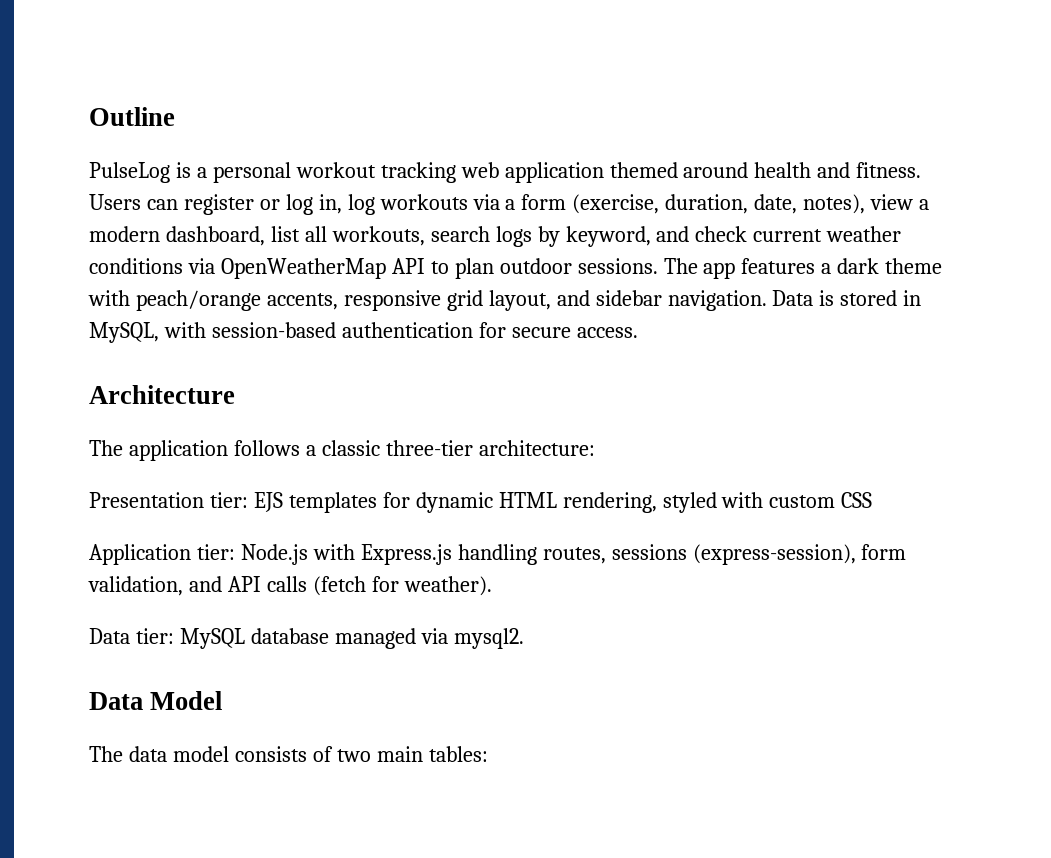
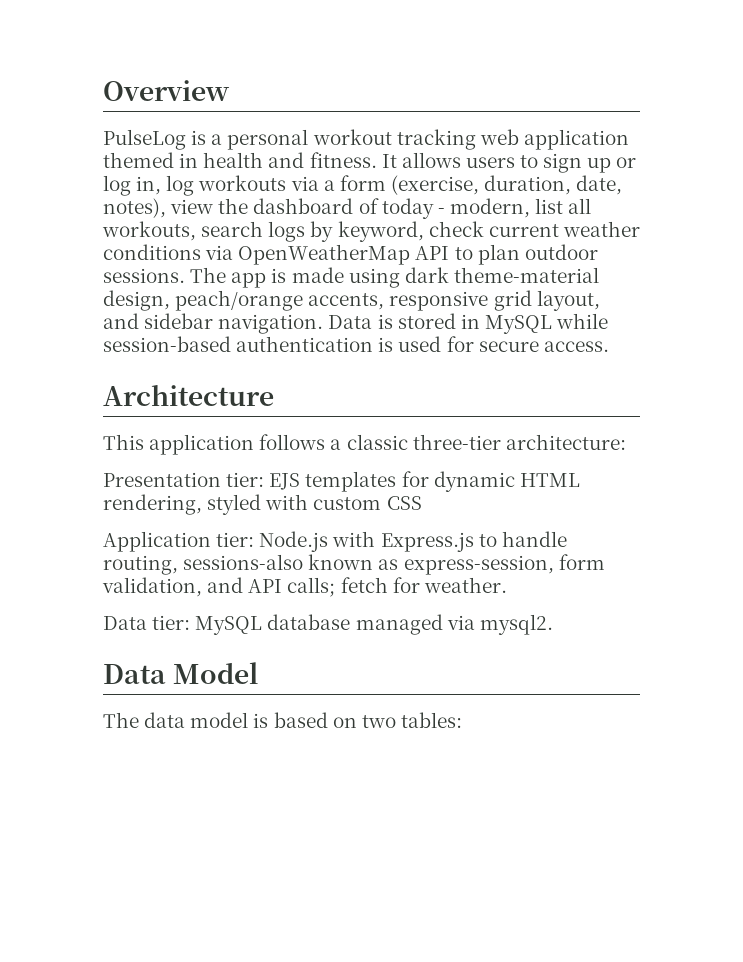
- Outline
+ Overview
- PulseLog is a personal workout tracking web application themed around health and fitness.
+ PulseLog is a personal workout tracking web application themed in health and fitness.
- Users can register or log in, log workouts via a form (exercise, duration, date, notes), view a modern dashboard, list all workouts, search logs by keyword, and check current weather conditions via OpenWeatherMap API to plan outdoor sessions.
+ It allows users to sign up or log in, log workouts via a form (exercise, duration, date, notes), view the dashboard of today - modern, list all workouts, search logs by keyword, check current weather conditions via OpenWeatherMap API to plan outdoor sessions.
- The app features a dark theme with peach/orange accents, responsive grid layout, and sidebar navigation.
+ The app is made using dark theme-material design, peach/orange accents, responsive grid layout, and sidebar navigation.
- Data is stored in MySQL, with session-based authentication for secure access.
+ Data is stored in MySQL while session-based authentication is used for secure access.
- The application follows a classic three-tier architecture:
+ This application follows a classic three-tier architecture:
- Application tier: Node.js with Express.js handling routes, sessions (express-session), form validation, and API calls (fetch for weather).
+ Application tier: Node.js with Express.js to handle routing, sessions-also known as express-session, form validation, and API calls; fetch for weather.
- The data model consists of two main tables:
+ The data model is based on two tables:

